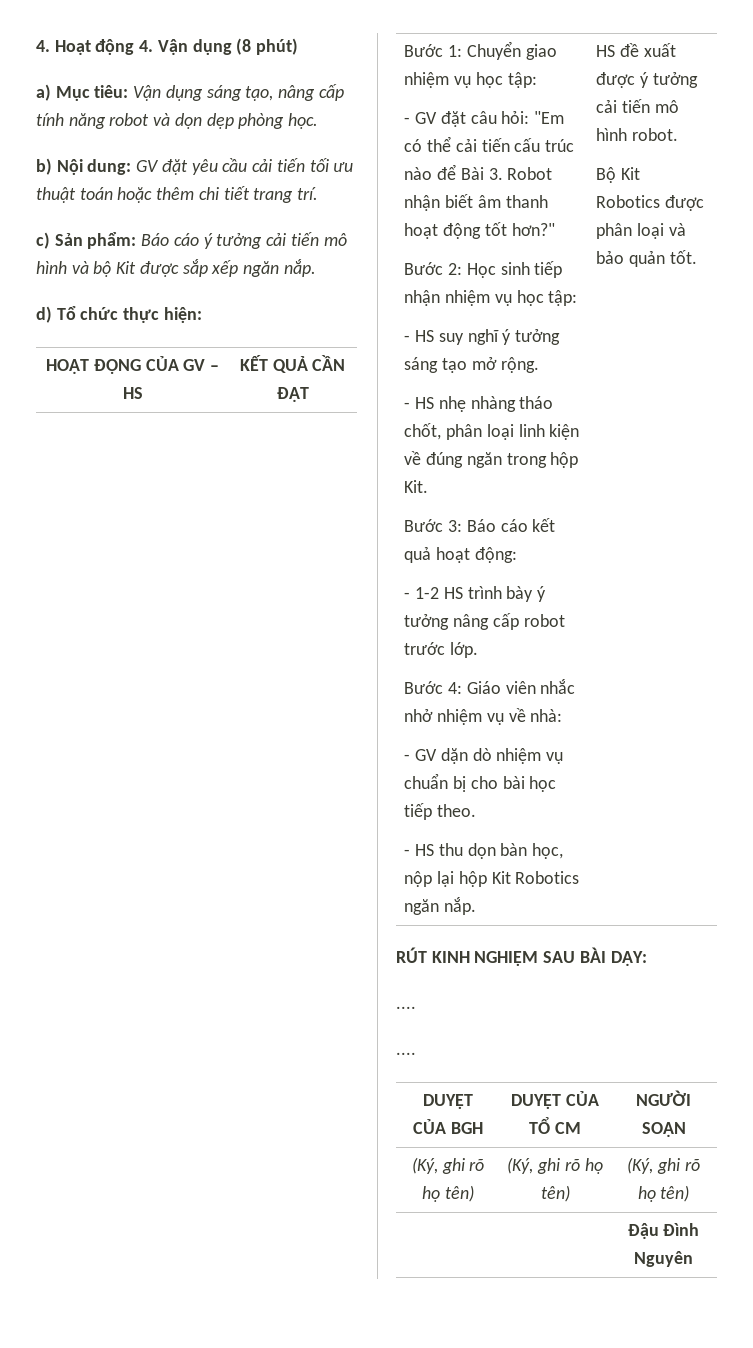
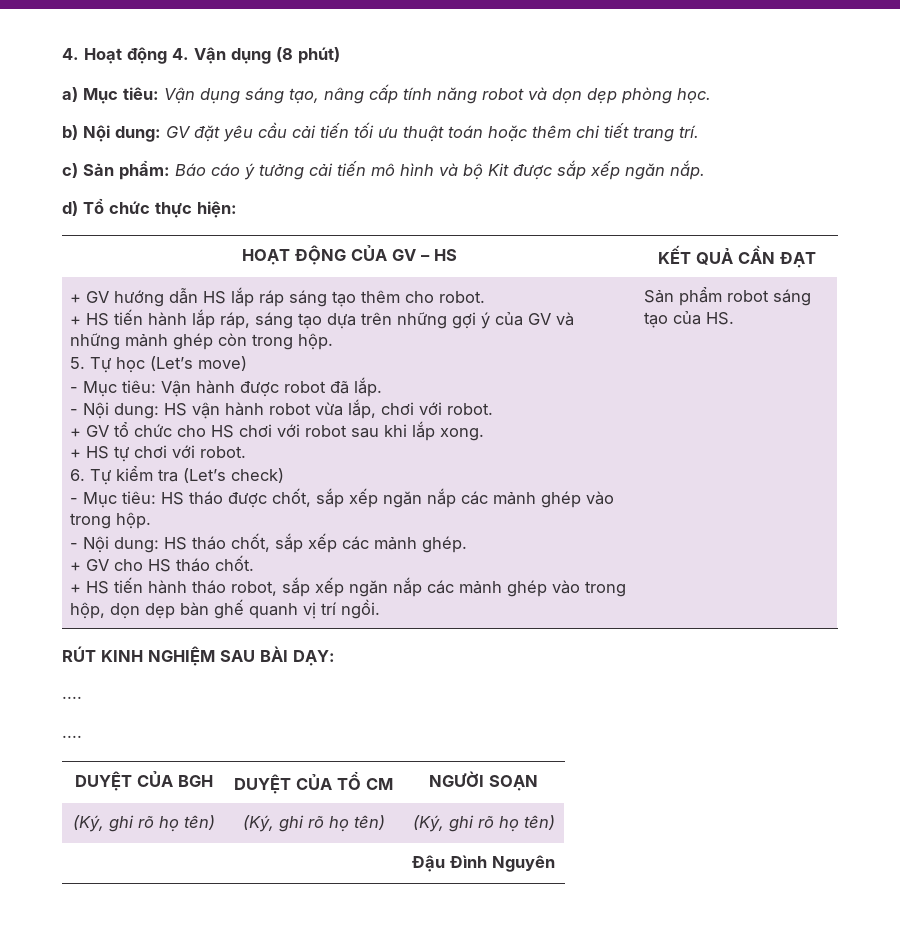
- Bước 1: Chuyển giao nhiệm vụ học tập:
- - GV đặt câu hỏi: "Em có thể cải tiến cấu trúc nào để Bài 3. Robot nhận biết âm thanh hoạt động tốt hơn?"
- Bước 2: Học sinh tiếp nhận nhiệm vụ học tập:
- - HS suy nghĩ ý tưởng sáng tạo mở rộng.
- - HS nhẹ nhàng tháo chốt, phân loại linh kiện về đúng ngăn trong hộp Kit.
- Bước 3: Báo cáo kết quả hoạt động:
- - 1-2 HS trình bày ý tưởng nâng cấp robot trước lớp.
- Bước 4: Giáo viên nhắc nhở nhiệm vụ về nhà:
- - GV dặn dò nhiệm vụ chuẩn bị cho bài học tiếp theo.
- - HS thu dọn bàn học, nộp lại hộp Kit Robotics ngăn nắp. | HS đề xuất được ý tưởng cải tiến mô hình robot.
- Bộ Kit Robotics được phân loại và bảo quản tốt.
+ + GV hướng dẫn HS lắp ráp sáng tạo thêm cho robot.
+ + HS tiến hành lắp ráp, sáng tạo dựa trên những gợi ý của GV và những mảnh ghép còn trong hộp.
+ 5. Tự học (Let’s move)
+ - Mục tiêu: Vận hành được robot đã lắp.
+ - Nội dung: HS vận hành robot vừa lắp, chơi với robot.
+ + GV tổ chức cho HS chơi với robot sau khi lắp xong.
+ + HS tự chơi với robot.
+ 6. Tự kiểm tra (Let’s check)
+ - Mục tiêu: HS tháo được chốt, sắp xếp ngăn nắp các mảnh ghép vào trong hộp.
+ - Nội dung: HS tháo chốt, sắp xếp các mảnh ghép.
+ + GV cho HS tháo chốt.
+ + HS tiến hành tháo robot, sắp xếp ngăn nắp các mảnh ghép vào trong hộp, dọn dẹp bàn ghế quanh vị trí ngồi. | Sản phẩm robot sáng tạo của HS.

